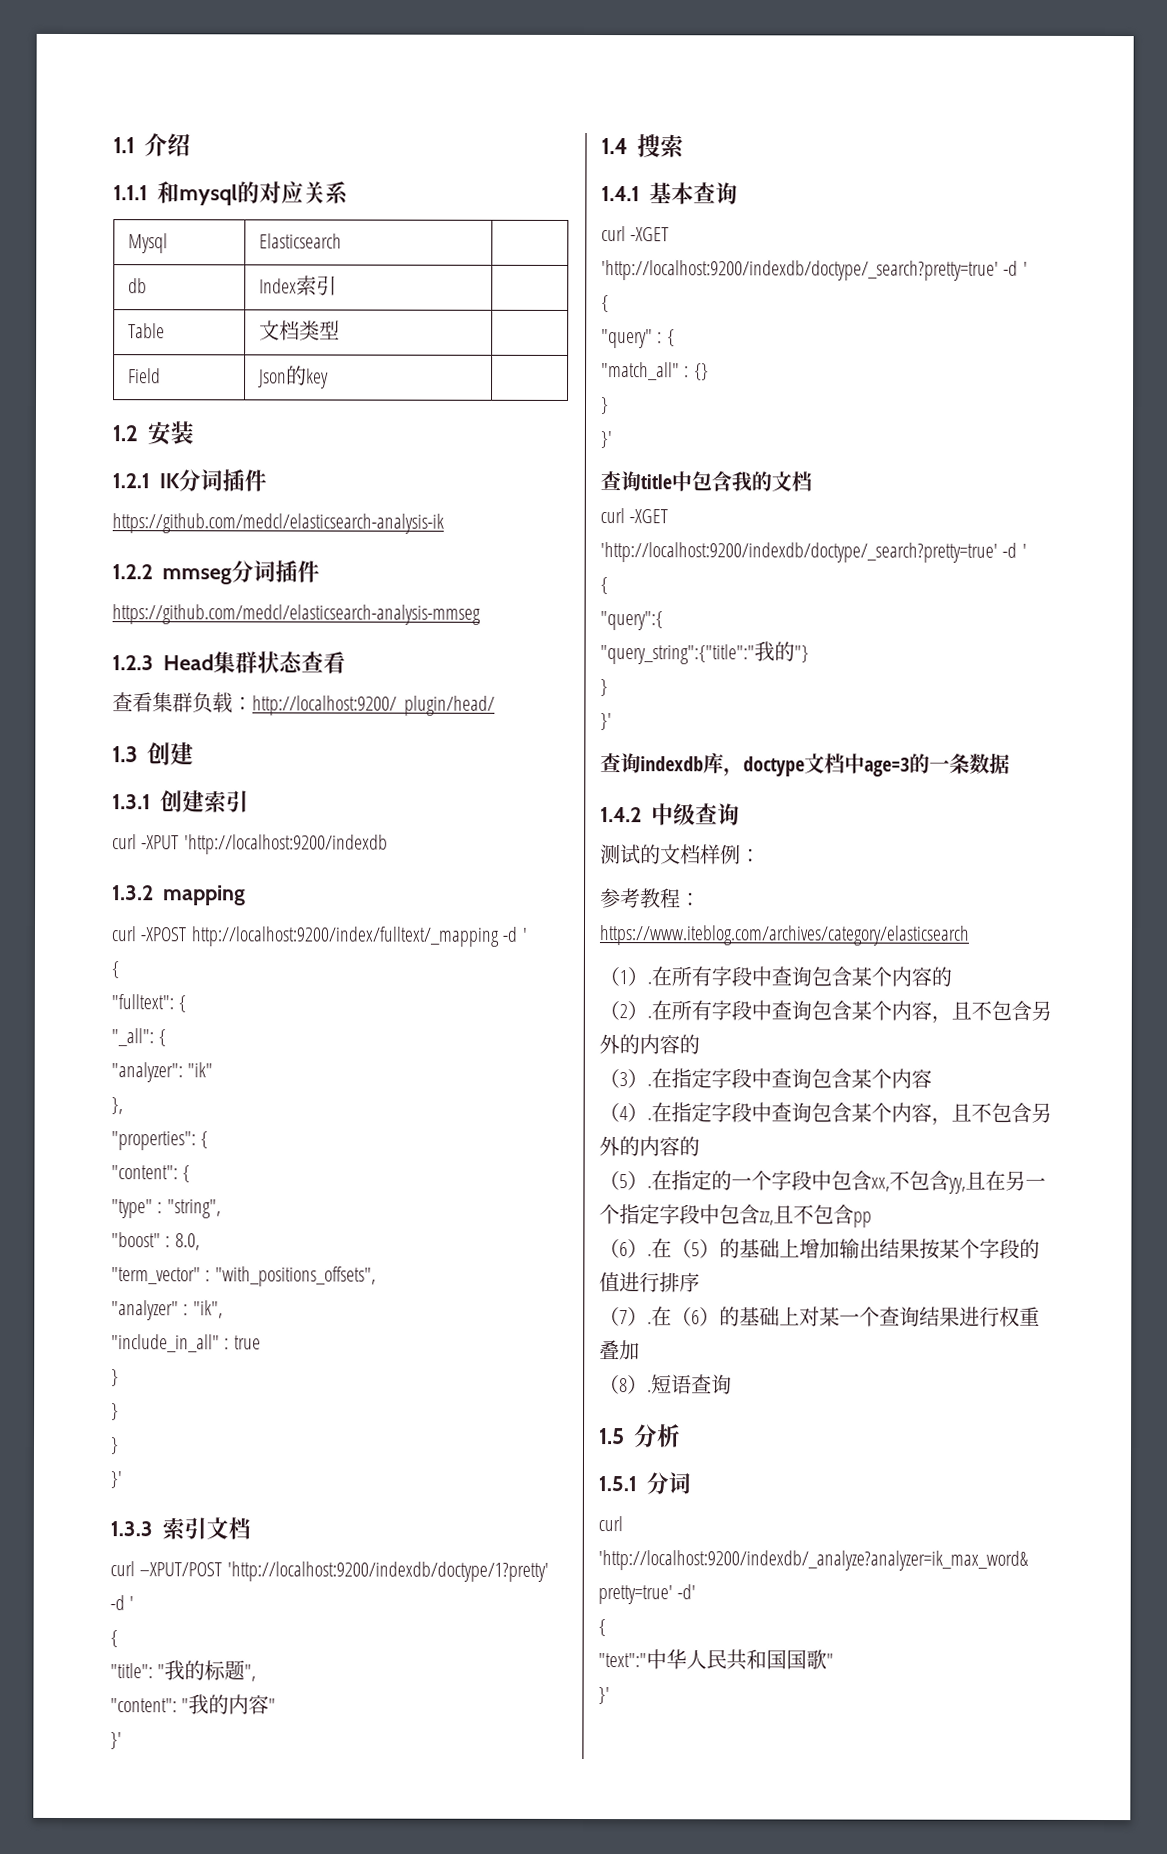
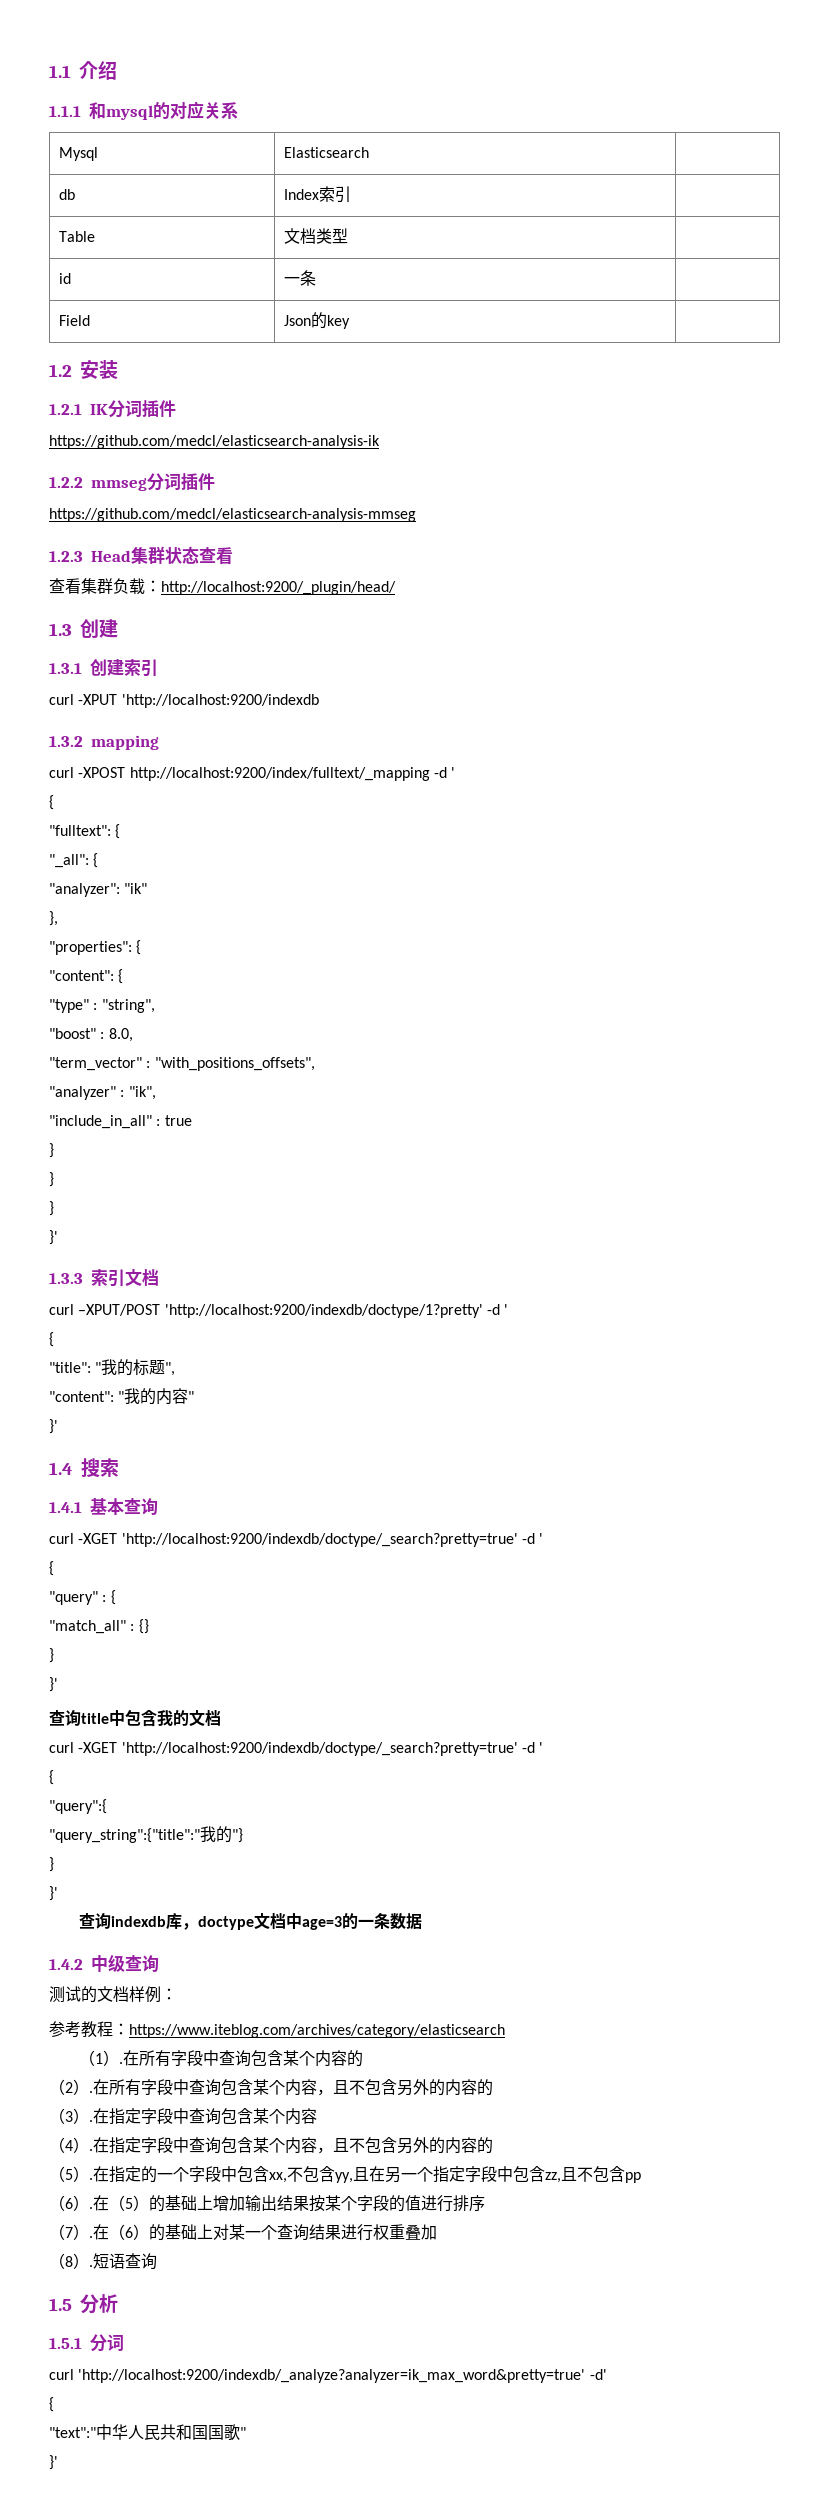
+ id | 一条 |

